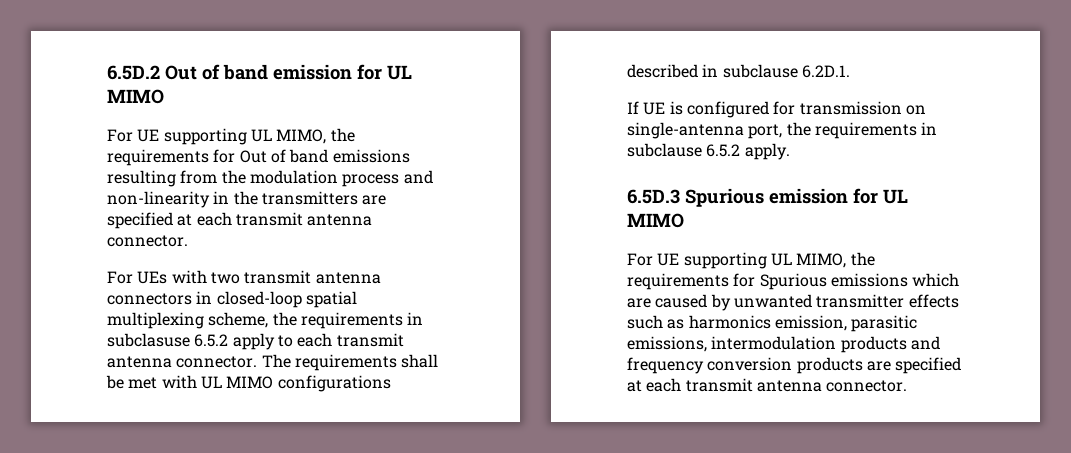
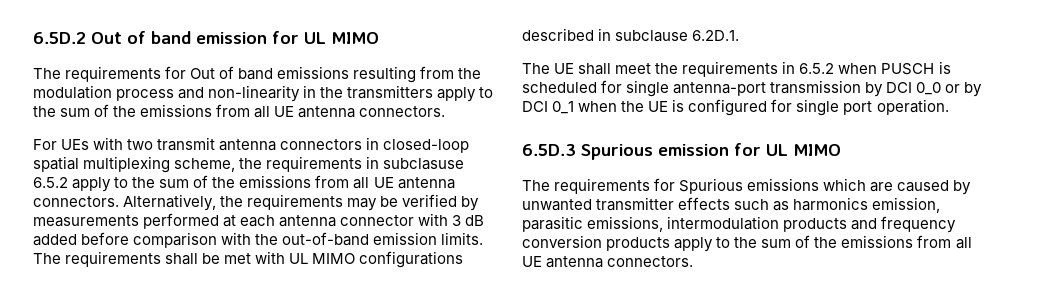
- For UE supporting UL MIMO, the requirements for Out of band emissions resulting from the modulation process and non-linearity in the transmitters are specified at each transmit antenna connector.
+ The requirements for Out of band emissions resulting from the modulation process and non-linearity in the transmitters apply to the sum of the emissions from all UE antenna connectors.
- For UEs with two transmit antenna connectors in closed-loop spatial multiplexing scheme, the requirements in subclasuse 6.5.2 apply to each transmit antenna connector.
+ For UEs with two transmit antenna connectors in closed-loop spatial multiplexing scheme, the requirements in subclasuse 6.5.2 apply to the sum of the emissions from all UE antenna connectors. Alternatively, the requirements may be verified by measurements performed at each antenna connector with 3 dB added before comparison with the out-of-band emission limits.
- If UE is configured for transmission on single-antenna port, the requirements in subclause 6.5.2 apply.
+ The UE shall meet the requirements in 6.5.2 when PUSCH is scheduled for single antenna-port transmission by DCI 0_0 or by DCI 0_1 when the UE is configured for single port operation.
- For UE supporting UL MIMO, the requirements for Spurious emissions which are caused by unwanted transmitter effects such as harmonics emission, parasitic emissions, intermodulation products and frequency conversion products are specified at each transmit antenna connector.
+ The requirements for Spurious emissions which are caused by unwanted transmitter effects such as harmonics emission, parasitic emissions, intermodulation products and frequency conversion products apply to the sum of the emissions from all UE antenna connectors.

